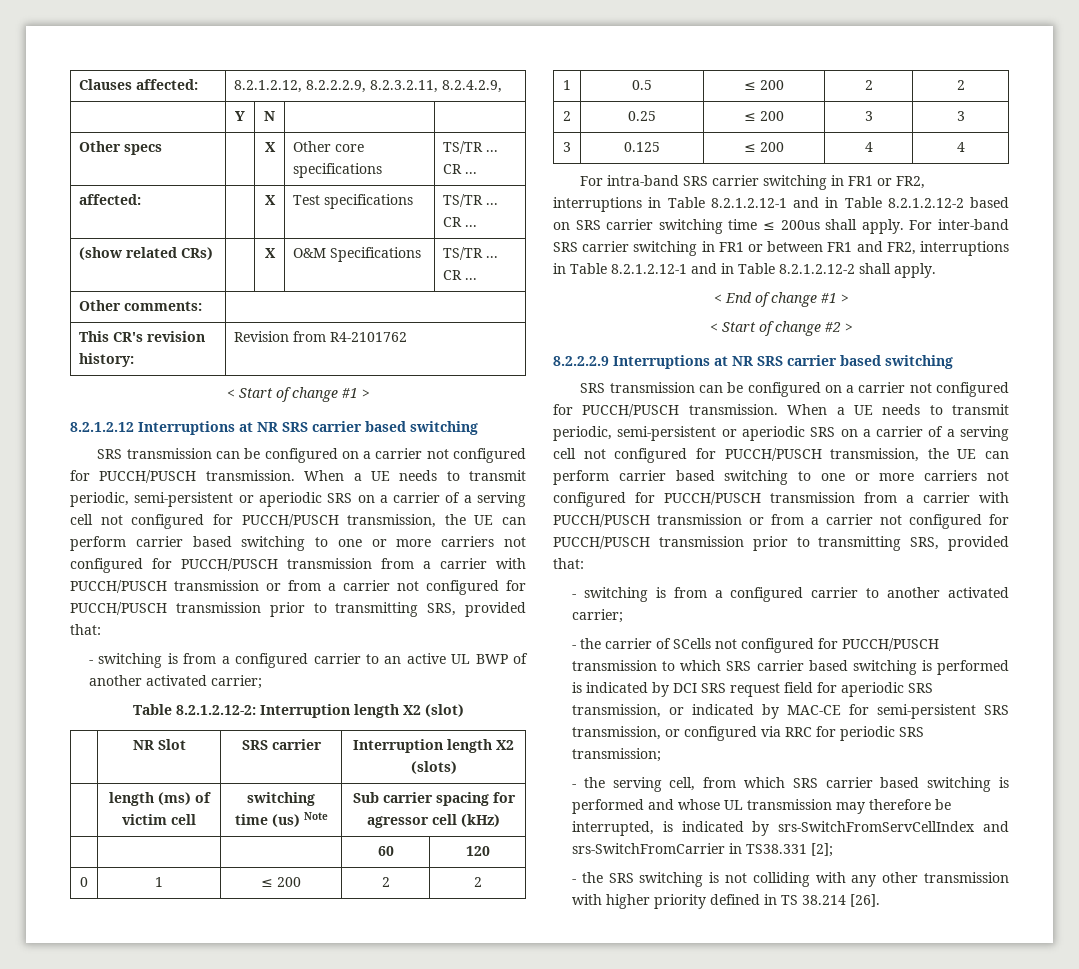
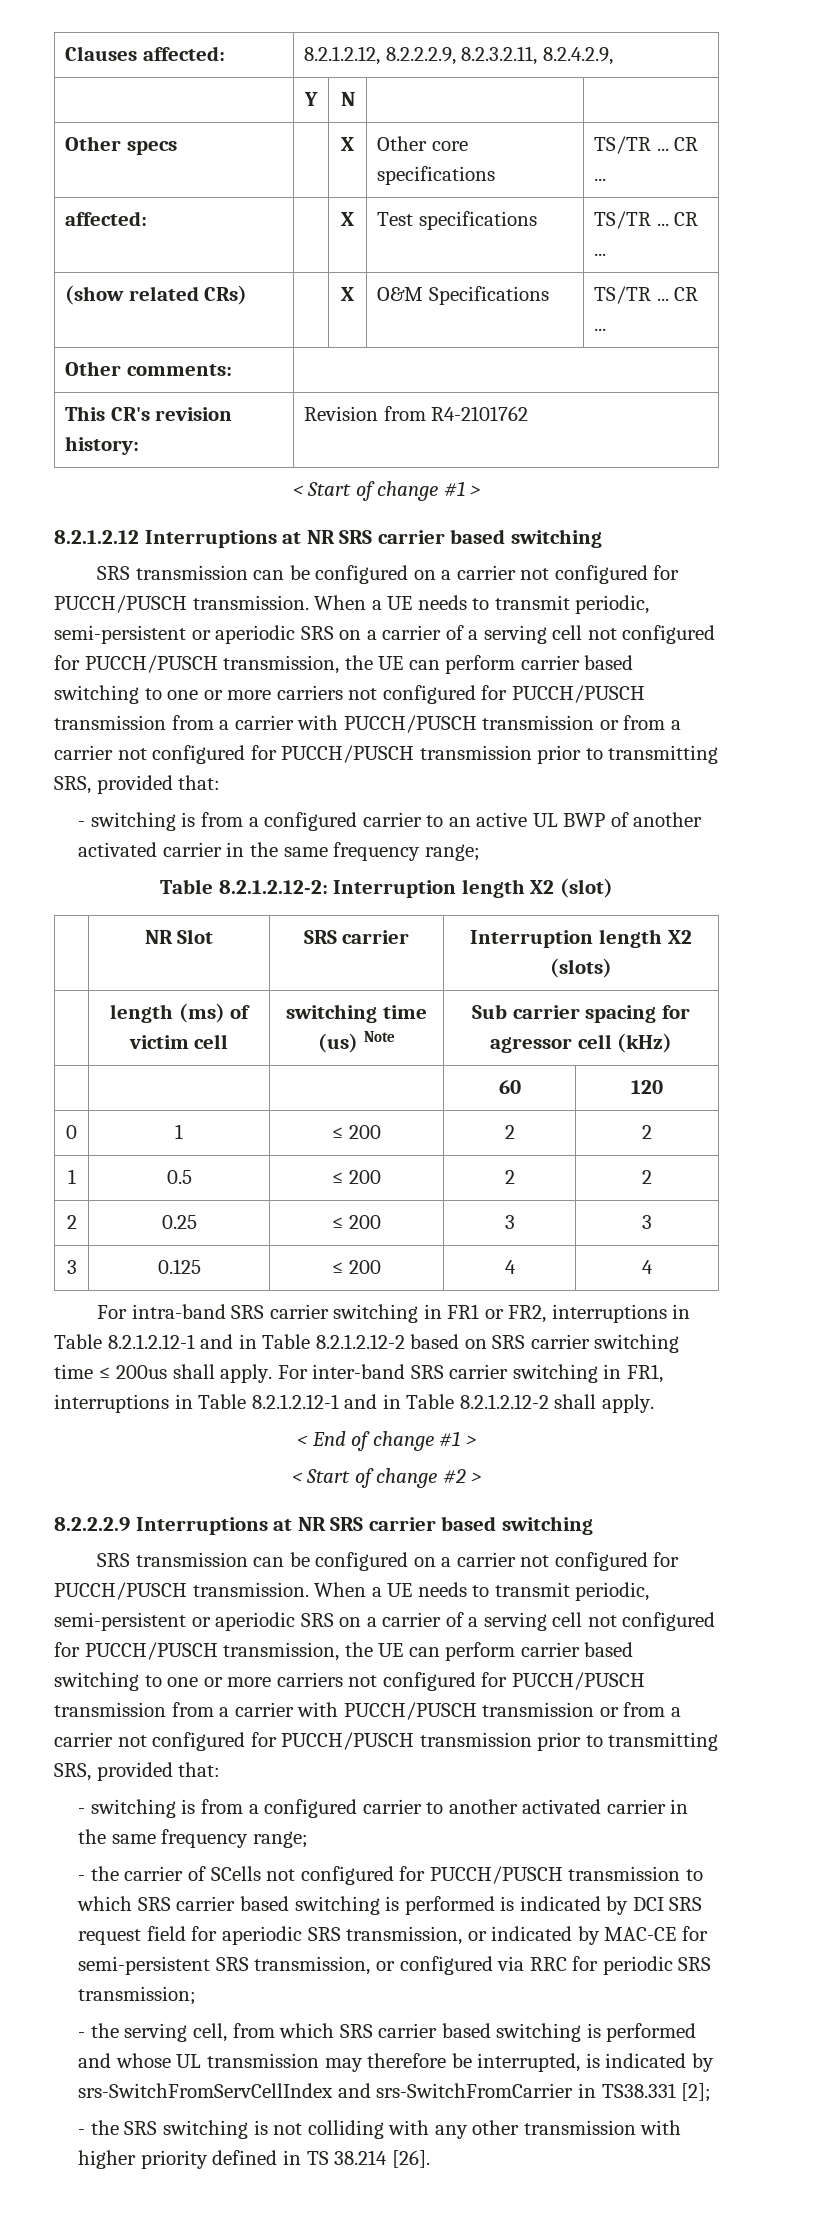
- - switching is from a configured carrier to an active UL BWP of another activated carrier;
+ - switching is from a configured carrier to an active UL BWP of another activated carrier in the same frequency range;
- For inter-band SRS carrier switching in FR1 or between FR1 and FR2, interruptions in Table 8.2.1.2.12-1 and in Table 8.2.1.2.12-2 shall apply.
+ For inter-band SRS carrier switching in FR1, interruptions in Table 8.2.1.2.12-1 and in Table 8.2.1.2.12-2 shall apply.
- - switching is from a configured carrier to another activated carrier;
+ - switching is from a configured carrier to another activated carrier in the same frequency range;

